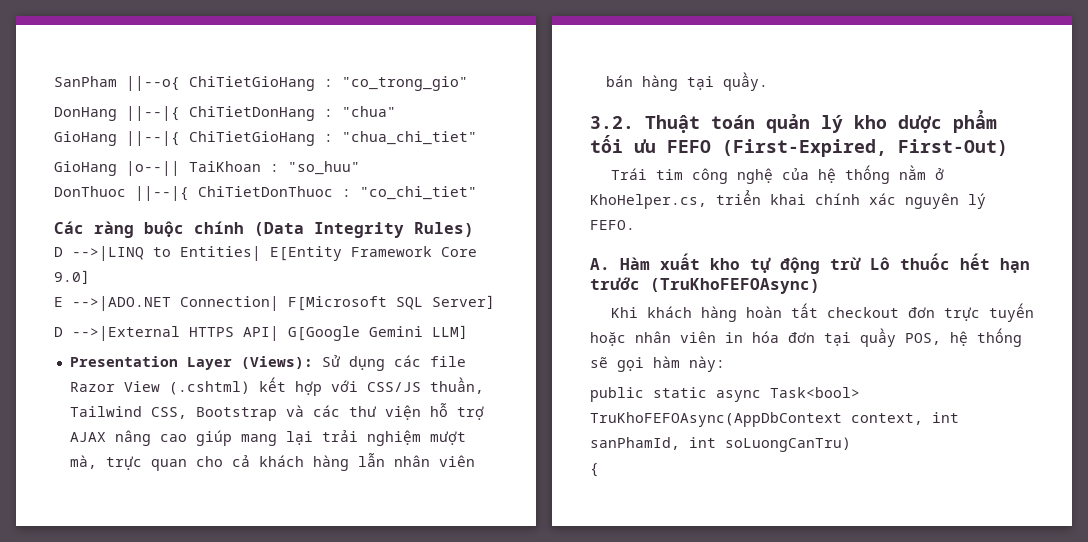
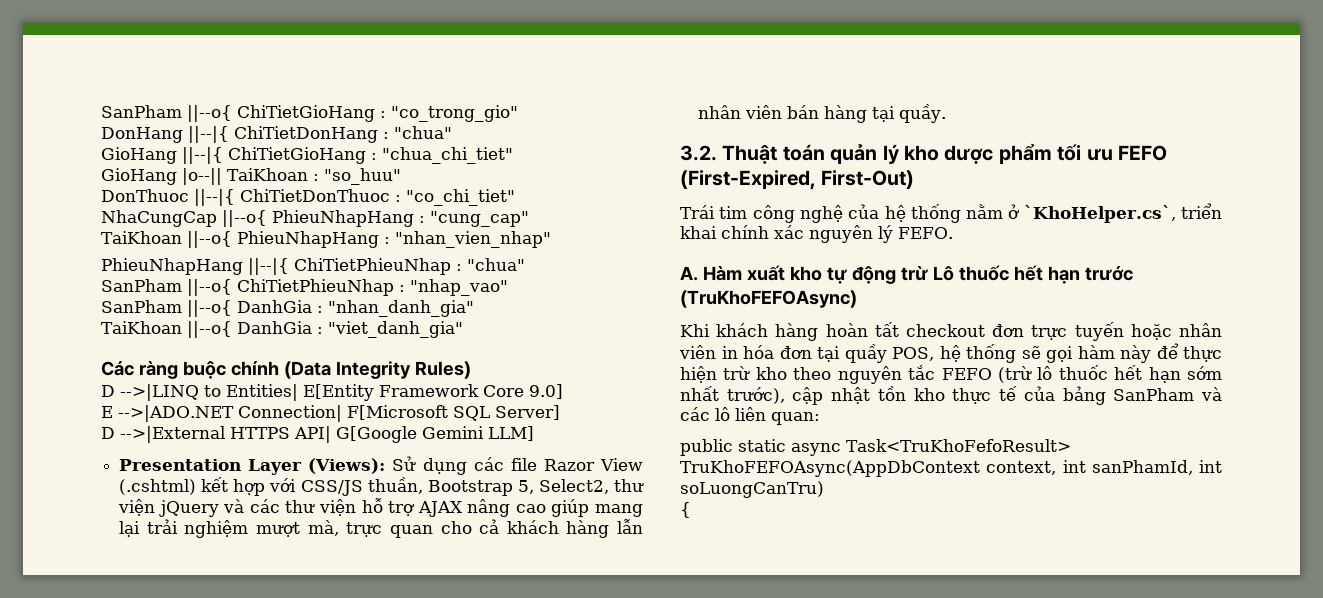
+ NhaCungCap ||--o{ PhieuNhapHang : "cung_cap"
+ TaiKhoan ||--o{ PhieuNhapHang : "nhan_vien_nhap"
+ PhieuNhapHang ||--|{ ChiTietPhieuNhap : "chua"
+ SanPham ||--o{ ChiTietPhieuNhap : "nhap_vao"
+ SanPham ||--o{ DanhGia : "nhan_danh_gia"
+ TaiKhoan ||--o{ DanhGia : "viet_danh_gia"
- Presentation Layer (Views): Sử dụng các file Razor View (.cshtml) kết hợp với CSS/JS thuần, Tailwind CSS, Bootstrap và các thư viện hỗ trợ AJAX nâng cao giúp mang lại trải nghiệm mượt mà, trực quan cho cả khách hàng lẫn nhân viên bán hàng tại quầy.
+ Presentation Layer (Views): Sử dụng các file Razor View (.cshtml) kết hợp với CSS/JS thuần, Bootstrap 5, Select2, thư viện jQuery và các thư viện hỗ trợ AJAX nâng cao giúp mang lại trải nghiệm mượt mà, trực quan cho cả khách hàng lẫn nhân viên bán hàng tại quầy.
- Trái tim công nghệ của hệ thống nằm ở KhoHelper.cs, triển khai chính xác nguyên lý FEFO.
+ Trái tim công nghệ của hệ thống nằm ở `KhoHelper.cs`, triển khai chính xác nguyên lý FEFO.
- Khi khách hàng hoàn tất checkout đơn trực tuyến hoặc nhân viên in hóa đơn tại quầy POS, hệ thống sẽ gọi hàm này:
+ Khi khách hàng hoàn tất checkout đơn trực tuyến hoặc nhân viên in hóa đơn tại quầy POS, hệ thống sẽ gọi hàm này để thực hiện trừ kho theo nguyên tắc FEFO (trừ lô thuốc hết hạn sớm nhất trước), cập nhật tồn kho thực tế của bảng SanPham và các lô liên quan:
- public static async Task<bool> TruKhoFEFOAsync(AppDbContext context, int sanPhamId, int soLuongCanTru)
+ public static async Task<TruKhoFefoResult> TruKhoFEFOAsync(AppDbContext context, int sanPhamId, int soLuongCanTru)

